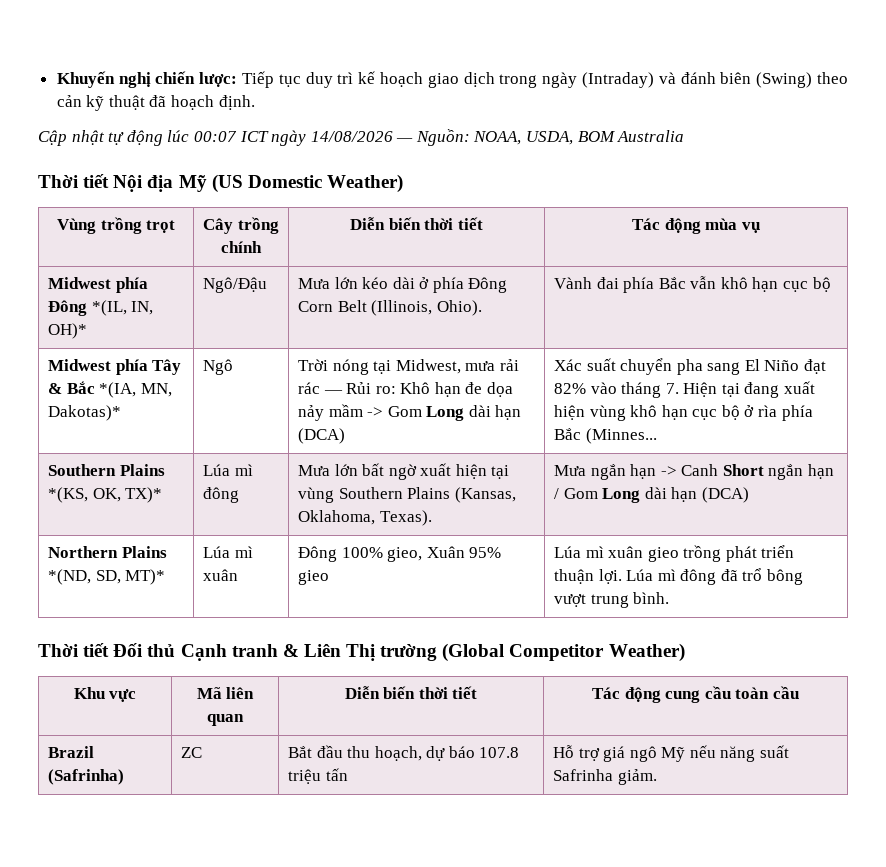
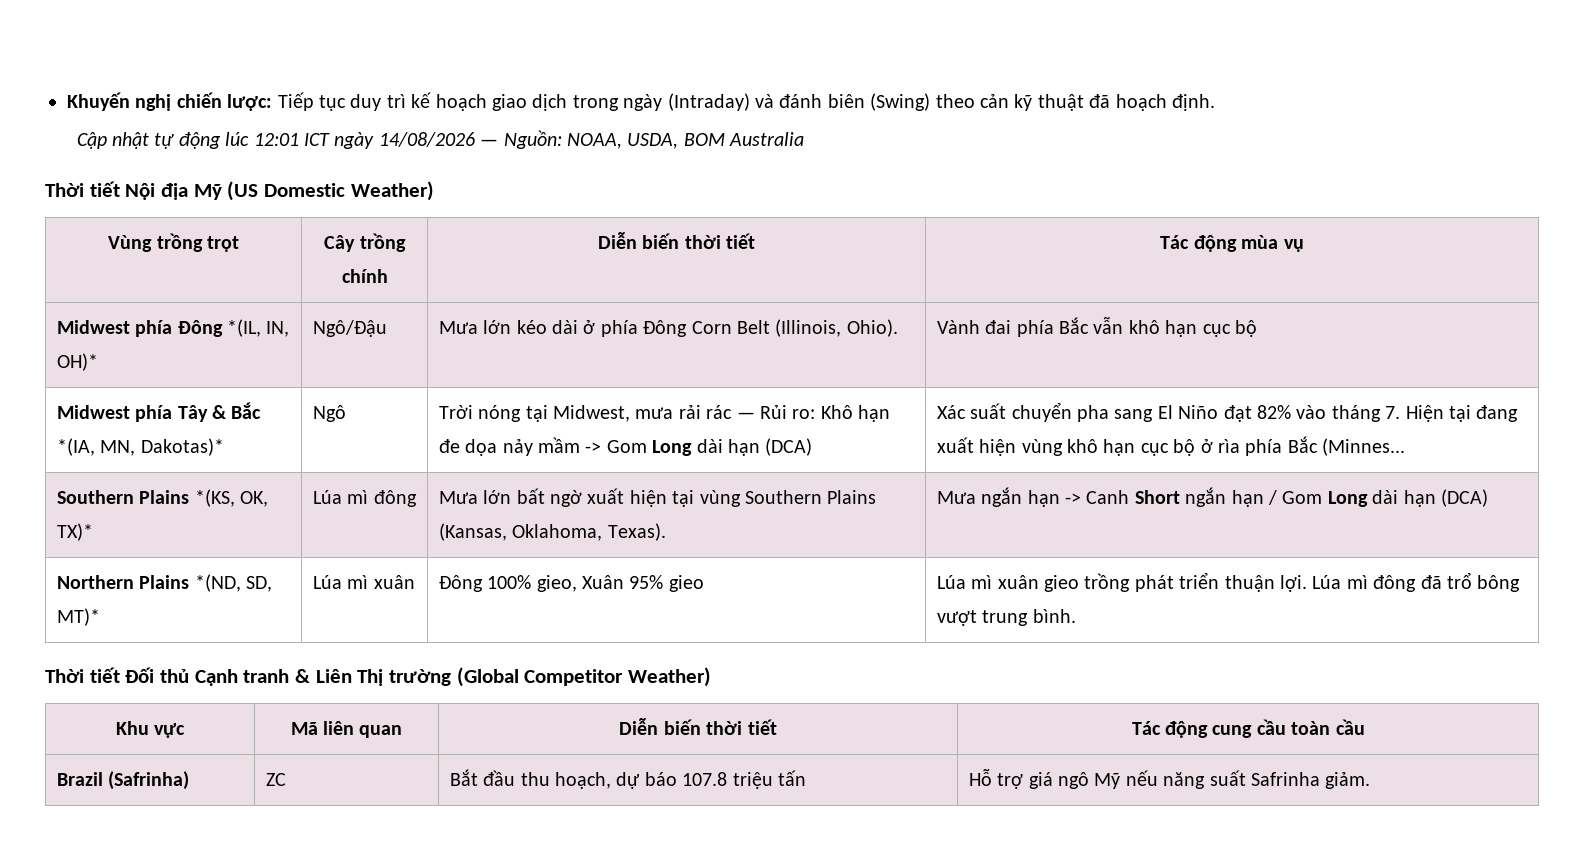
- Cập nhật tự động lúc 00:07 ICT ngày 14/08/2026 — Nguồn: NOAA, USDA, BOM Australia
+ Cập nhật tự động lúc 12:01 ICT ngày 14/08/2026 — Nguồn: NOAA, USDA, BOM Australia

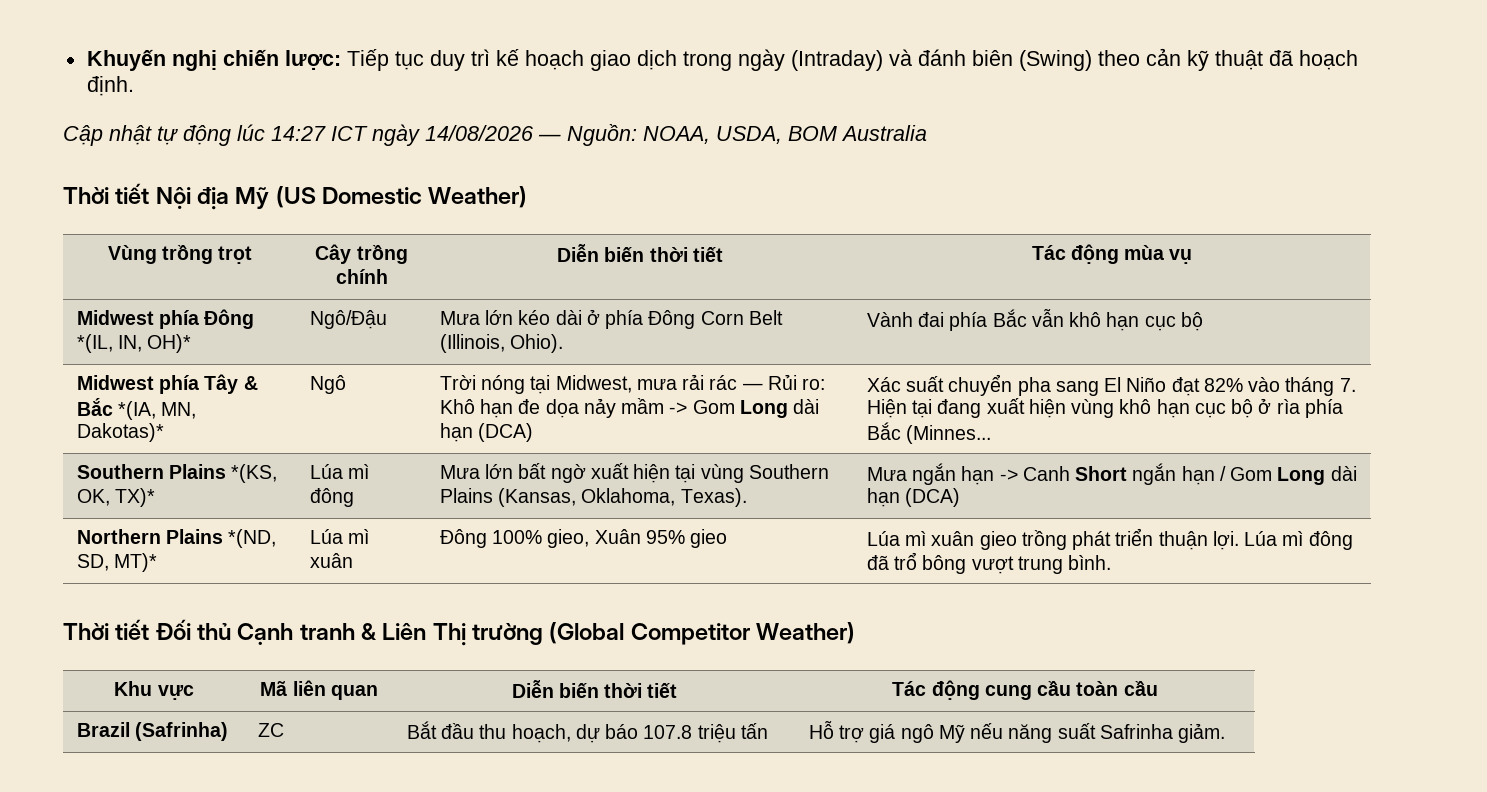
- Cập nhật tự động lúc 12:01 ICT ngày 14/08/2026 — Nguồn: NOAA, USDA, BOM Australia
+ Cập nhật tự động lúc 14:27 ICT ngày 14/08/2026 — Nguồn: NOAA, USDA, BOM Australia

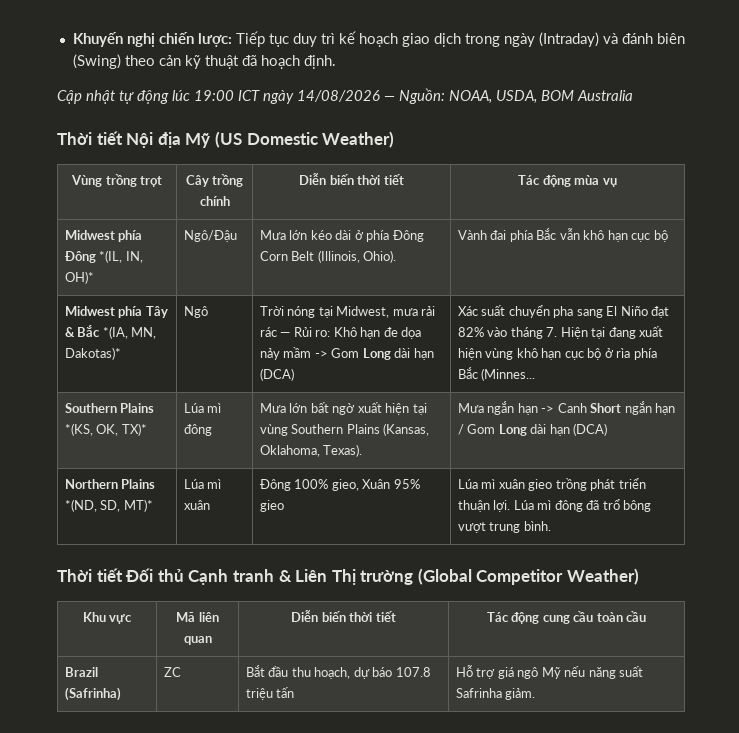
- Cập nhật tự động lúc 14:27 ICT ngày 14/08/2026 — Nguồn: NOAA, USDA, BOM Australia
+ Cập nhật tự động lúc 19:00 ICT ngày 14/08/2026 — Nguồn: NOAA, USDA, BOM Australia

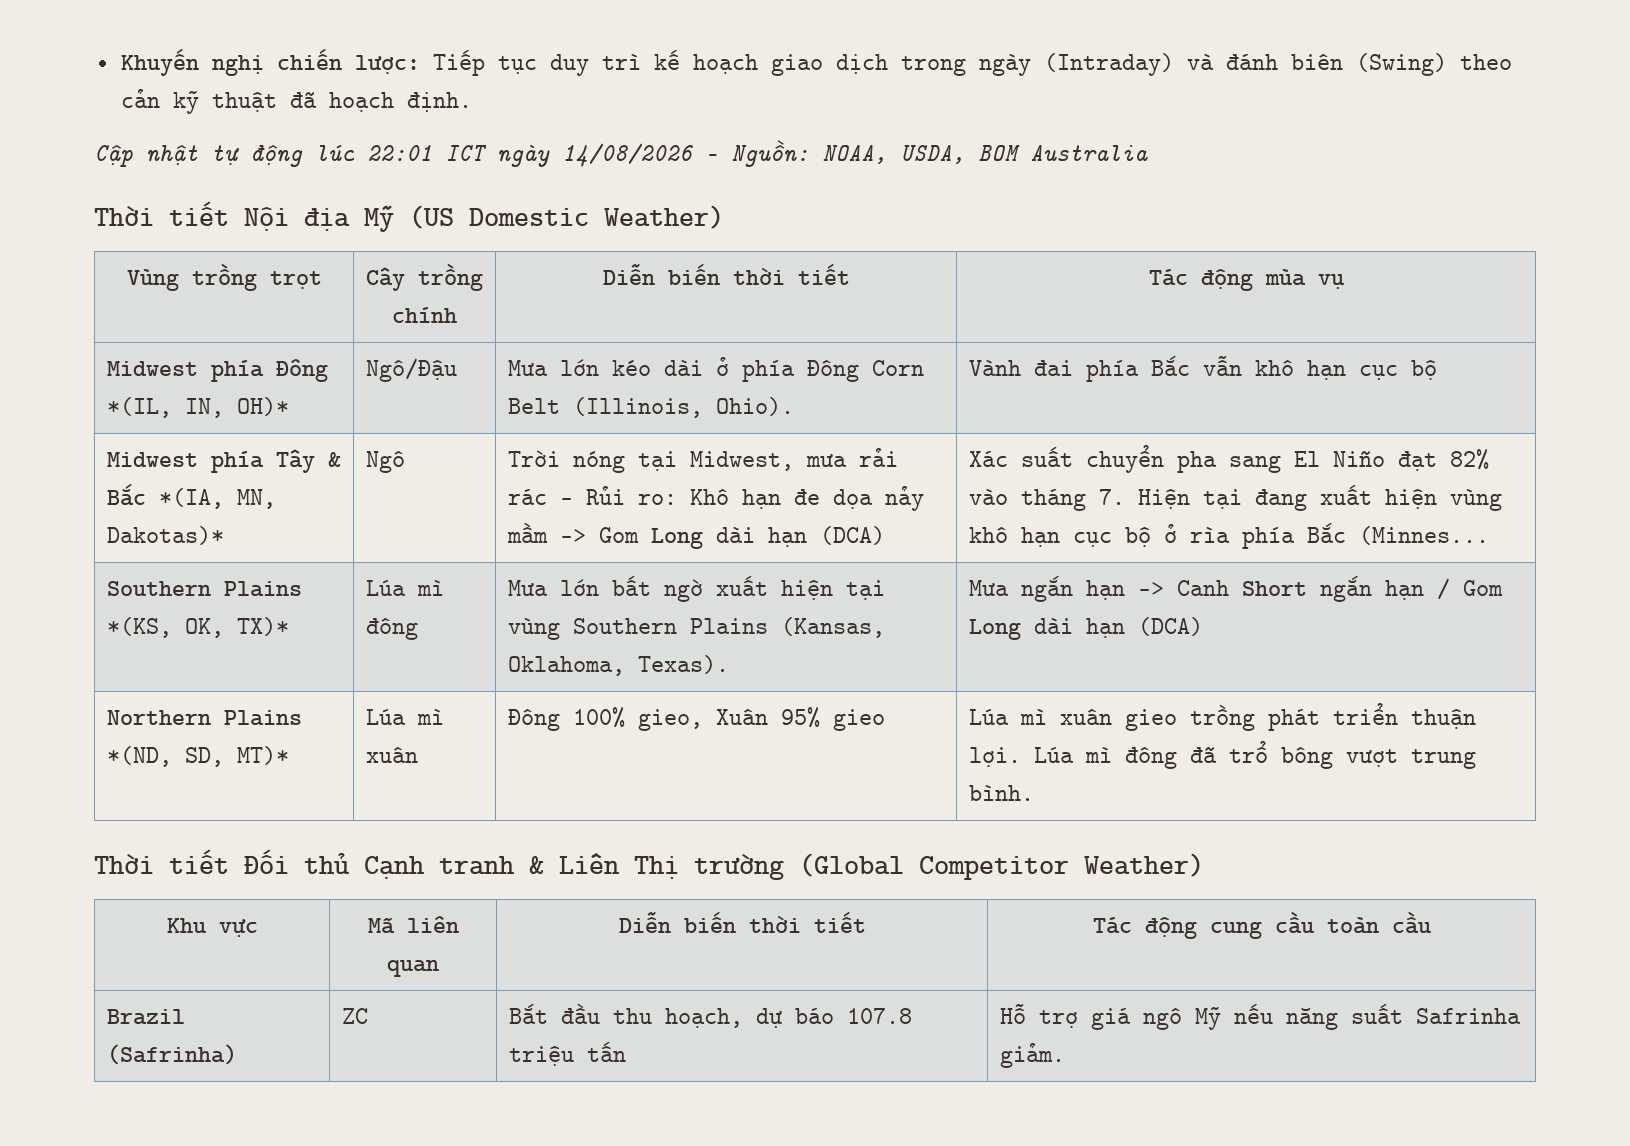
- Cập nhật tự động lúc 19:00 ICT ngày 14/08/2026 — Nguồn: NOAA, USDA, BOM Australia
+ Cập nhật tự động lúc 22:01 ICT ngày 14/08/2026 — Nguồn: NOAA, USDA, BOM Australia

